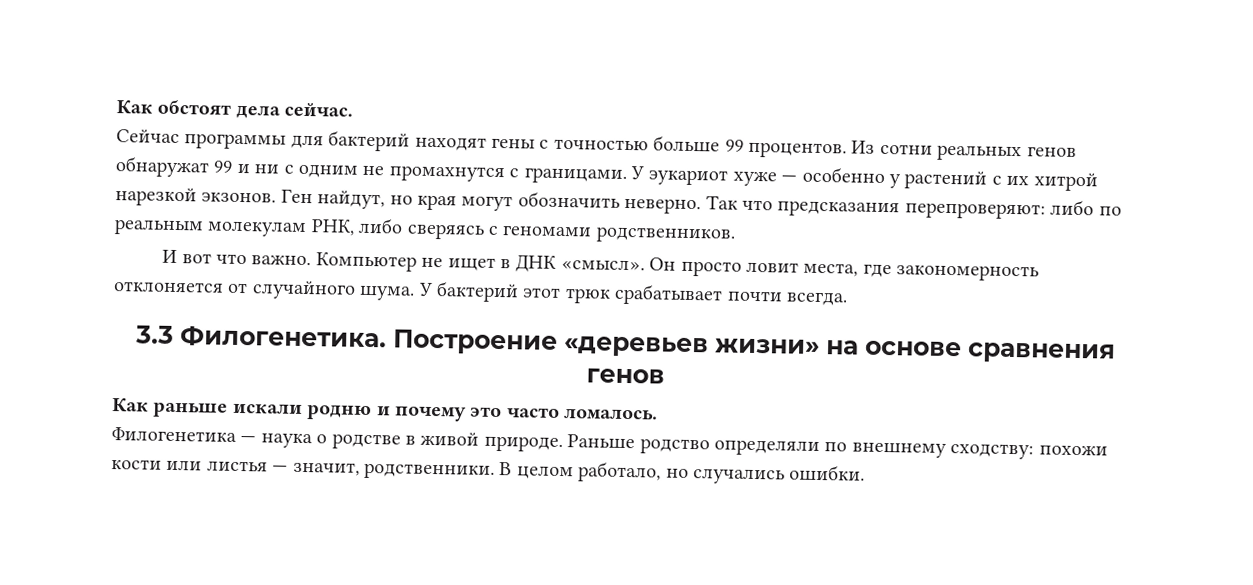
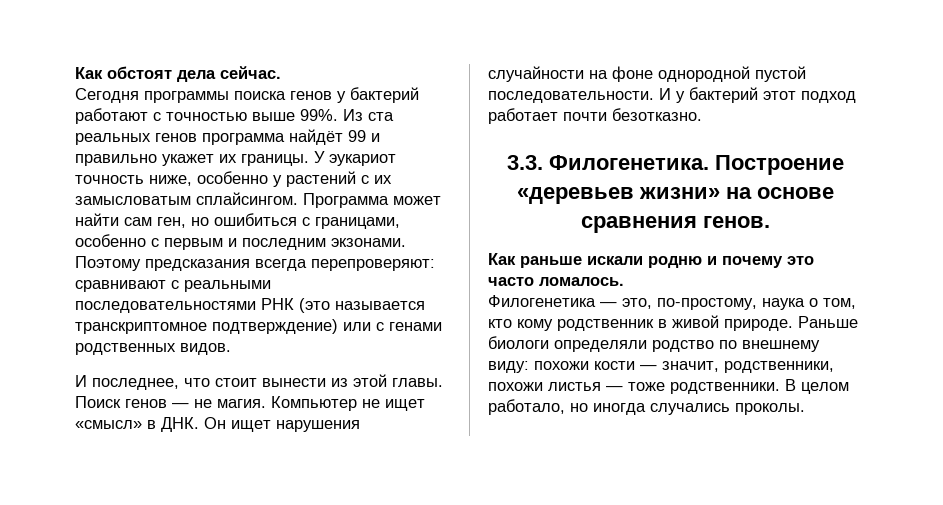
- Сейчас программы для бактерий находят гены с точностью больше 99 процентов. Из сотни реальных генов обнаружат 99 и ни с одним не промахнутся с границами. У эукариот хуже — особенно у растений с их хитрой нарезкой экзонов. Ген найдут, но края могут обозначить неверно. Так что предсказания перепроверяют: либо по реальным молекулам РНК, либо сверяясь с геномами родственников.
- И вот что важно. Компьютер не ищет в ДНК «смысл». Он просто ловит места, где закономерность отклоняется от случайного шума. У бактерий этот трюк срабатывает почти всегда.
- 3.3 Филогенетика.
+ Сегодня программы поиска генов у бактерий работают с точностью выше 99%. Из ста реальных генов программа найдёт 99 и правильно укажет их границы. У эукариот точность ниже, особенно у растений с их замысловатым сплайсингом. Программа может найти сам ген, но ошибиться с границами, особенно с первым и последним экзонами. Поэтому предсказания всегда перепроверяют: сравнивают с реальными последовательностями РНК (это называется транскриптомное подтверждение) или с генами родственных видов.
+ И последнее, что стоит вынести из этой главы. Поиск генов — не магия. Компьютер не ищет «смысл» в ДНК. Он ищет нарушения случайности на фоне однородной пустой последовательности. И у бактерий этот подход работает почти безотказно.
+ 3.3. Филогенетика.
- Построение «деревьев жизни» на основе сравнения генов
+ Построение «деревьев жизни» на основе сравнения генов.
- Филогенетика — наука о родстве в живой природе.
+ Филогенетика — это, по-простому, наука о том, кто кому родственник в живой природе.
- Раньше родство определяли по внешнему сходству: похожи кости или листья — значит, родственники.
+ Раньше биологи определяли родство по внешнему виду: похожи кости — значит, родственники, похожи листья — тоже родственники.
- В целом работало, но случались ошибки.
+ В целом работало, но иногда случались проколы.

